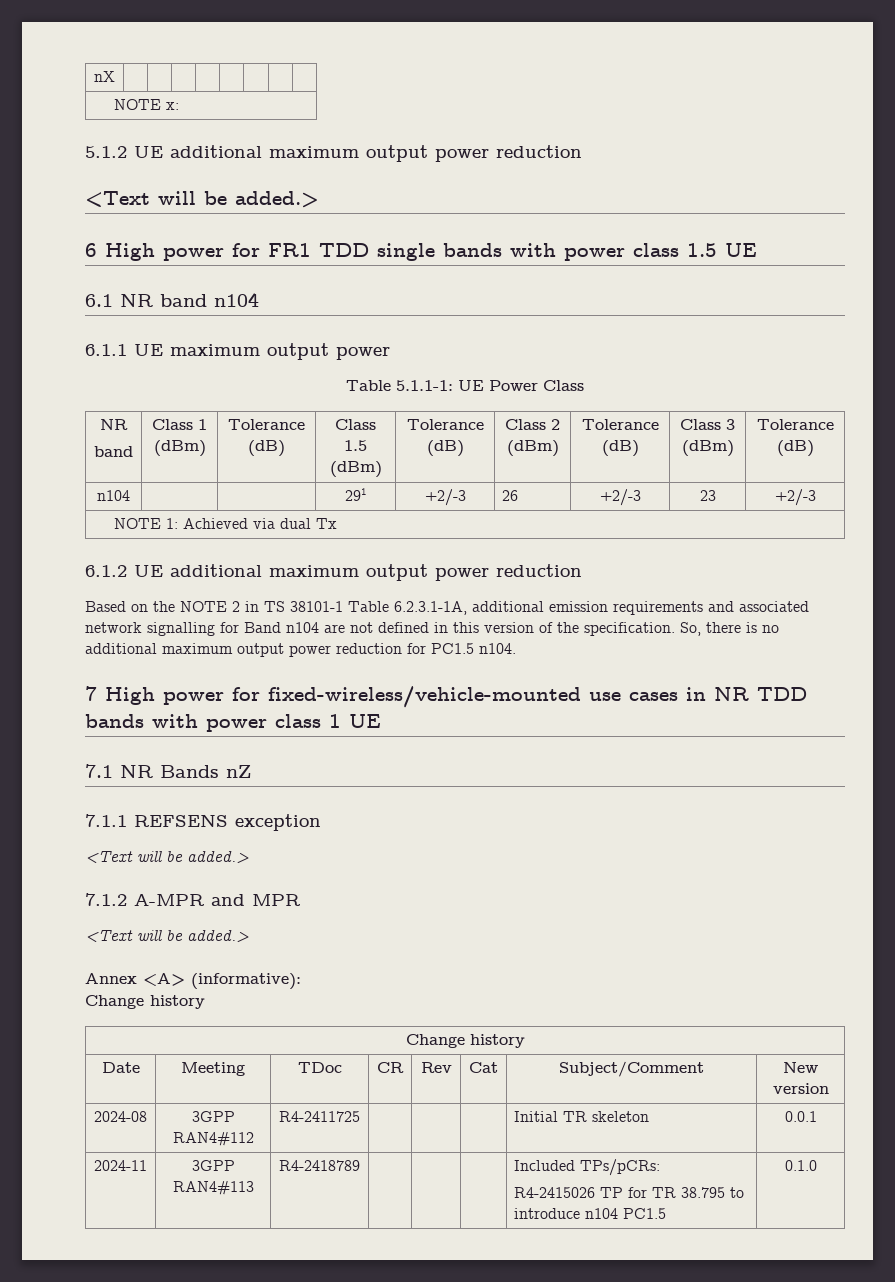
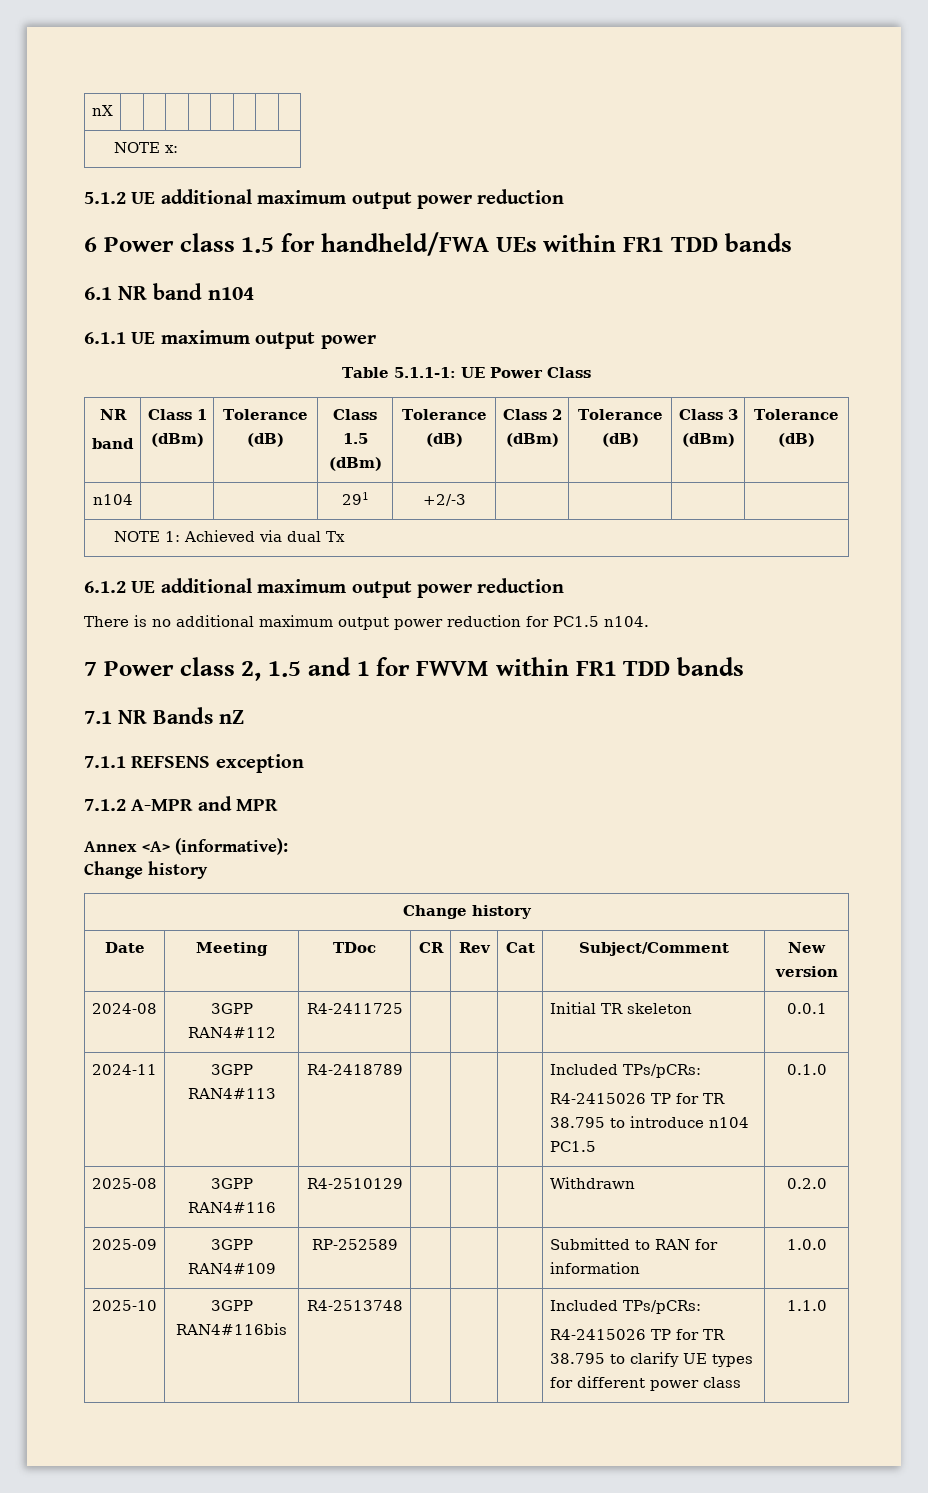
  5.1.2 UE additional maximum output power reduction
- <Text will be added.>
- 6 High power for FR1 TDD single bands with power class 1.5 UE
+ 6 Power class 1.5 for handheld/FWA UEs within FR1 TDD bands
- n104 | | | 291 | +2/-3 | 26 | +2/-3 | 23 | +2/-3
+ n104 | | | 291 | +2/-3 | | | |
- Based on the NOTE 2 in TS 38101-1 Table 6.2.3.1-1A, additional emission requirements and associated network signalling for Band n104 are not defined in this version of the specification. So, there is no additional maximum output power reduction for PC1.5 n104.
+ There is no additional maximum output power reduction for PC1.5 n104.
- 7 High power for fixed-wireless/vehicle-mounted use cases in NR TDD bands with power class 1 UE
+ 7 Power class 2, 1.5 and 1 for FWVM within FR1 TDD bands
  7.1.1 REFSENS exception
- <Text will be added.>
  7.1.2 A-MPR and MPR
- <Text will be added.>
+ 2025-08 | 3GPP RAN4#116 | R4-2510129 | | | | Withdrawn | 0.2.0
+ 2025-09 | 3GPP RAN4#109 | RP-252589 | | | | Submitted to RAN for information | 1.0.0
+ 2025-10 | 3GPP RAN4#116bis | R4-2513748 | | | | Included TPs/pCRs:
+ R4-2415026 TP for TR 38.795 to clarify UE types for different power class | 1.1.0

